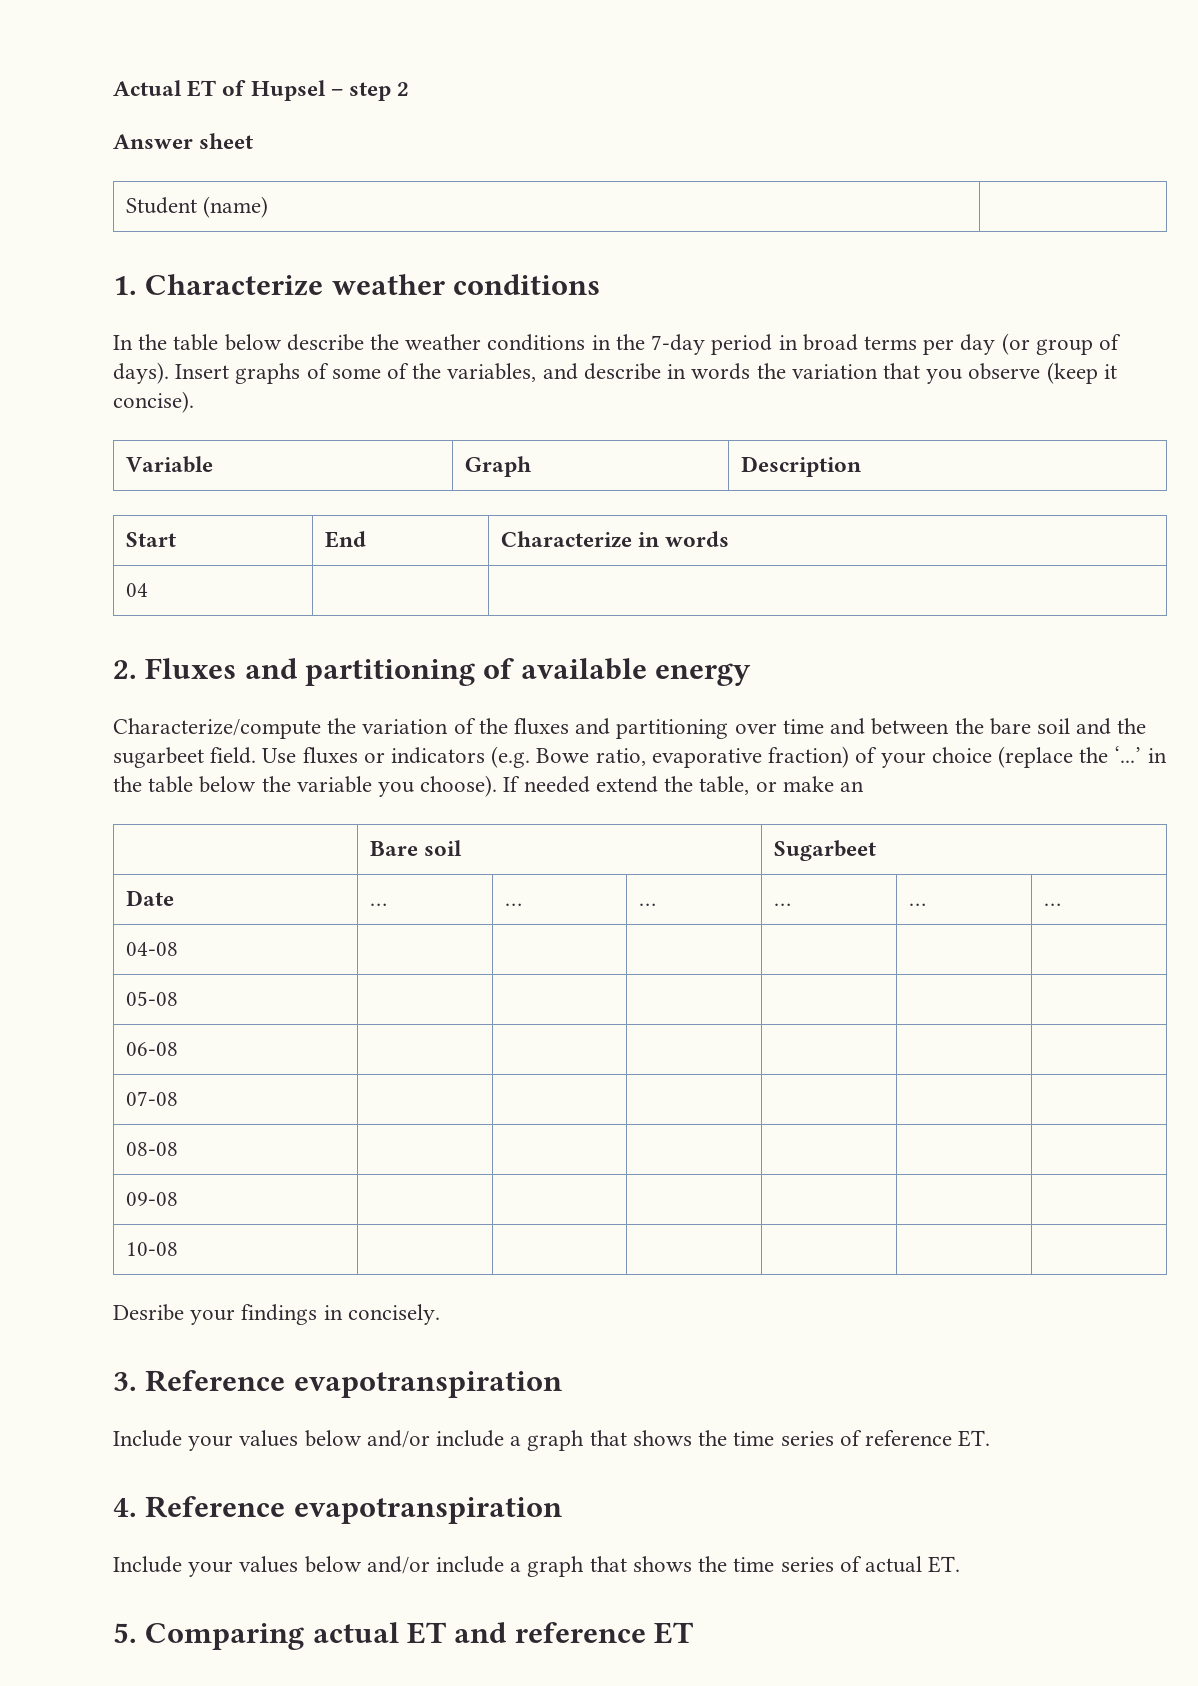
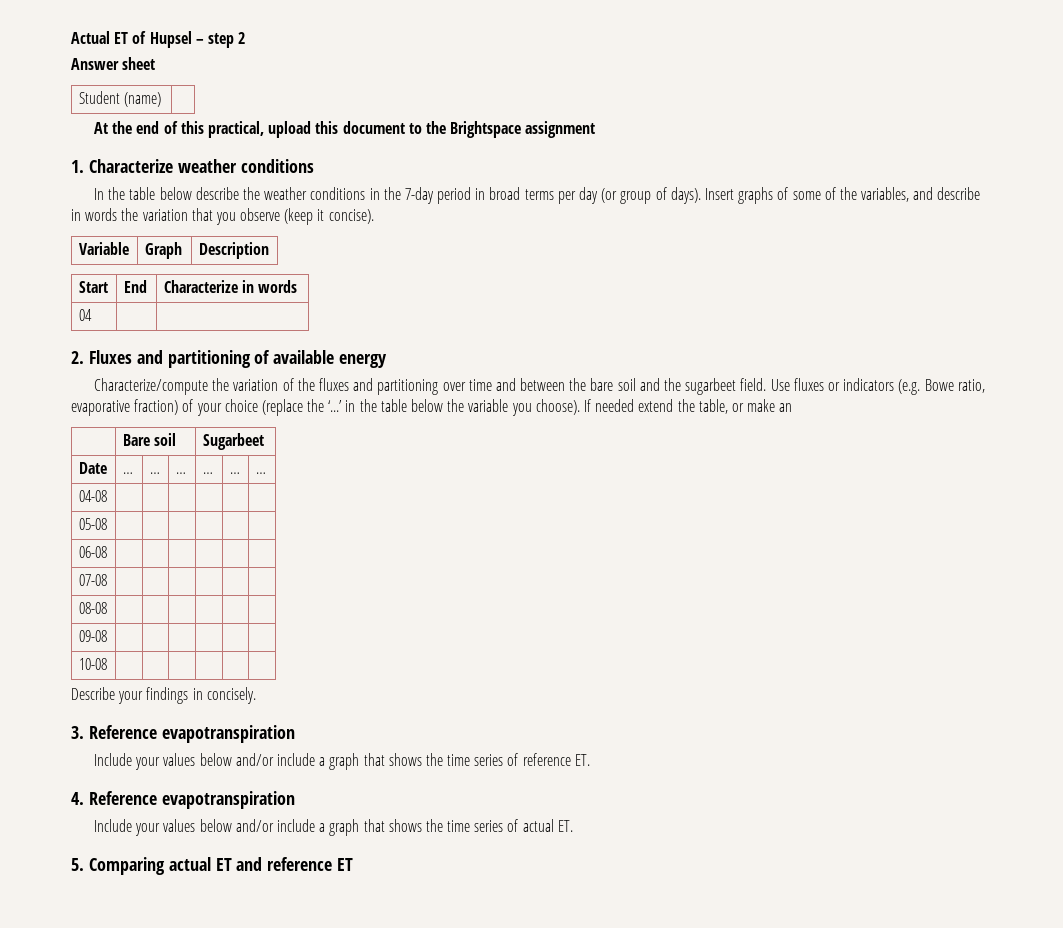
+ At the end of this practical, upload this document to the Brightspace assignment
- Desribe your findings in concisely.
+ Describe your findings in concisely.

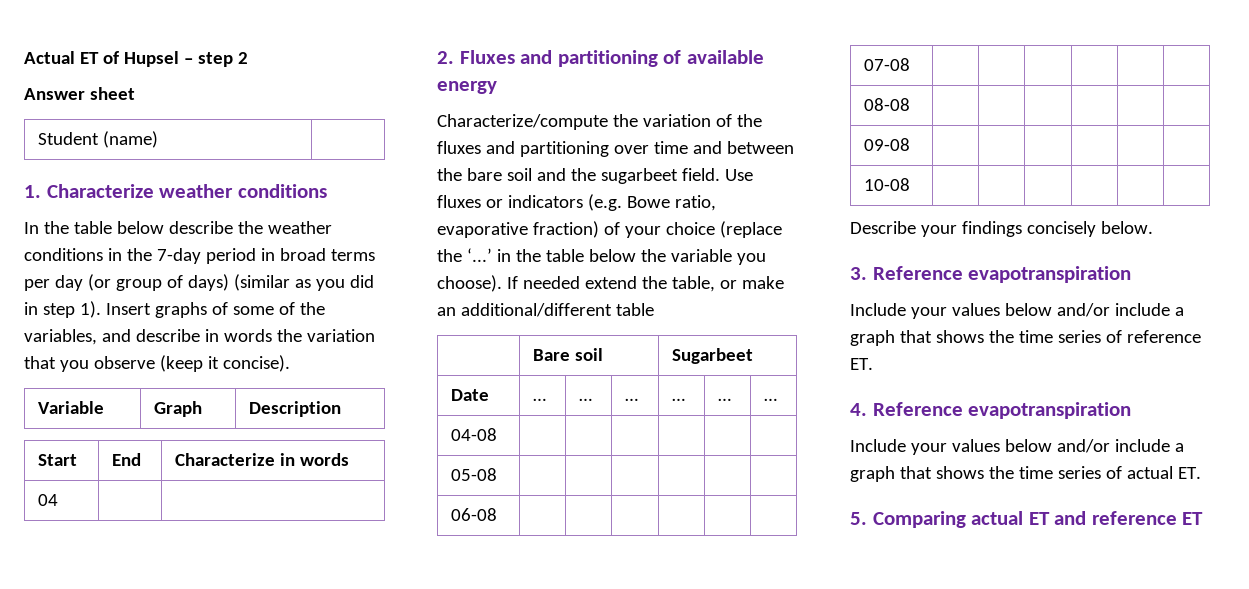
- At the end of this practical, upload this document to the Brightspace assignment
- In the table below describe the weather conditions in the 7-day period in broad terms per day (or group of days).
+ In the table below describe the weather conditions in the 7-day period in broad terms per day (or group of days) (similar as you did in step 1).
- If needed extend the table, or make an
+ If needed extend the table, or make an additional/different table
- Describe your findings in concisely.
+ Describe your findings concisely below.

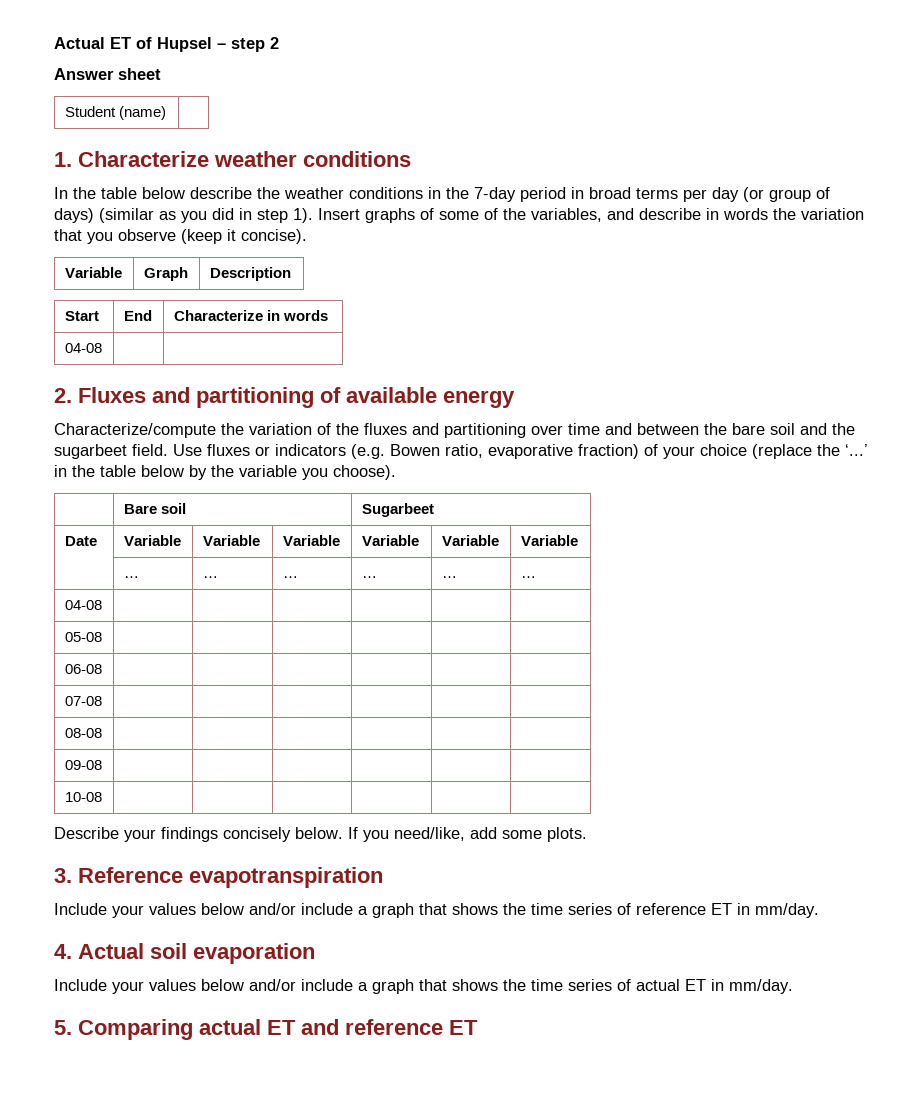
  Start | End | Characterize in words
- 04 | |
+ 04-08 | |
- Use fluxes or indicators (e.g. Bowe ratio, evaporative fraction) of your choice (replace the ‘...’ in the table below the variable you choose). If needed extend the table, or make an additional/different table
+ Use fluxes or indicators (e.g. Bowen ratio, evaporative fraction) of your choice (replace the ‘...’ in the table below by the variable you choose).
  | Bare soil | Sugarbeet
- Date | … | … | … | … | … | …
+ Date | Variable | Variable | Variable | Variable | Variable | Variable
+ | … | … | … | … | … | …
+ If you need/like, add some plots.
- Include your values below and/or include a graph that shows the time series of reference ET.
- 4. Reference evapotranspiration
+ Include your values below and/or include a graph that shows the time series of reference ET in mm/day.
+ 4. Actual soil evaporation
- Include your values below and/or include a graph that shows the time series of actual ET.
+ Include your values below and/or include a graph that shows the time series of actual ET in mm/day.

